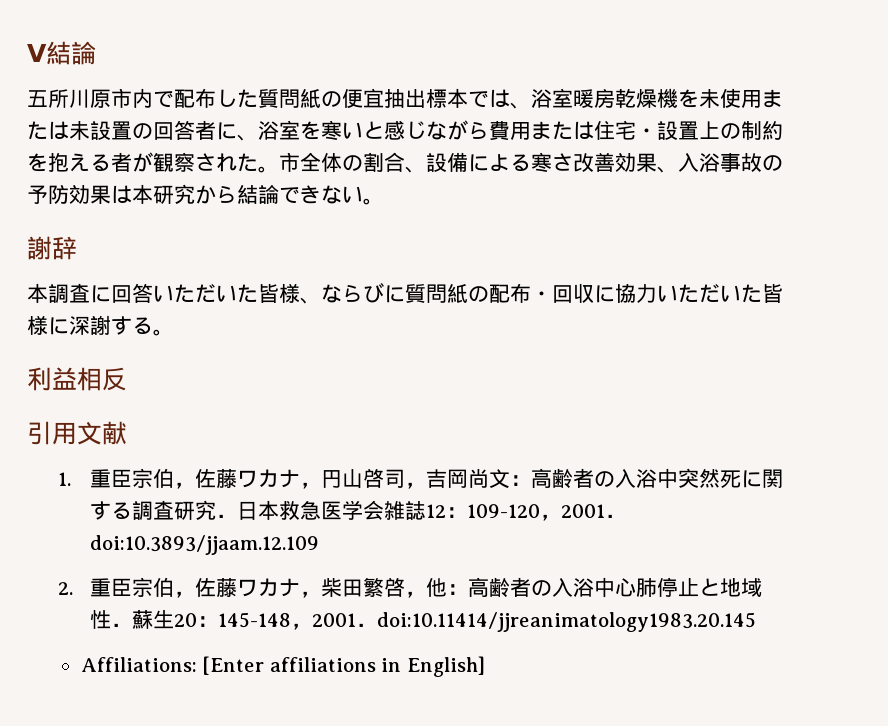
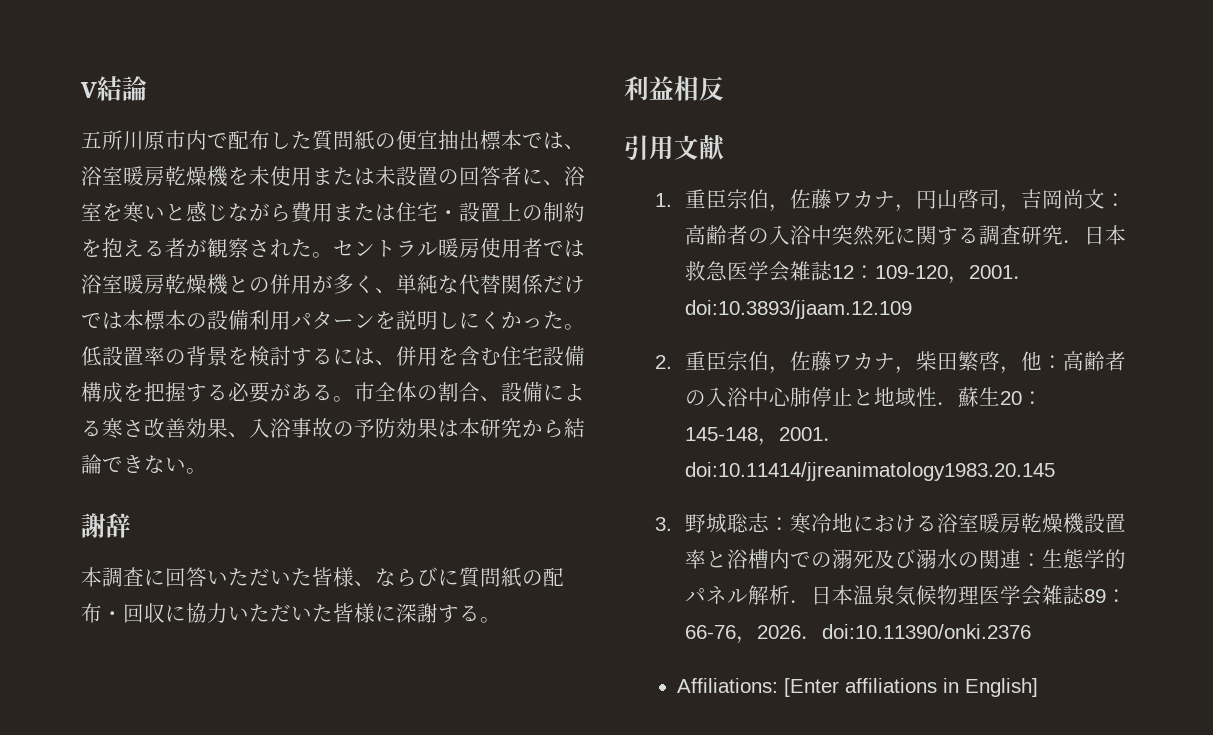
+ セントラル暖房使用者では浴室暖房乾燥機との併用が多く、単純な代替関係だけでは本標本の設備利用パターンを説明しにくかった。低設置率の背景を検討するには、併用を含む住宅設備構成を把握する必要がある。
+ 3.野城聡志：寒冷地における浴室暖房乾燥機設置率と浴槽内での溺死及び溺水の関連：生態学的パネル解析．日本温泉気候物理医学会雑誌89：66-76，2026．doi:10.11390/onki.2376

